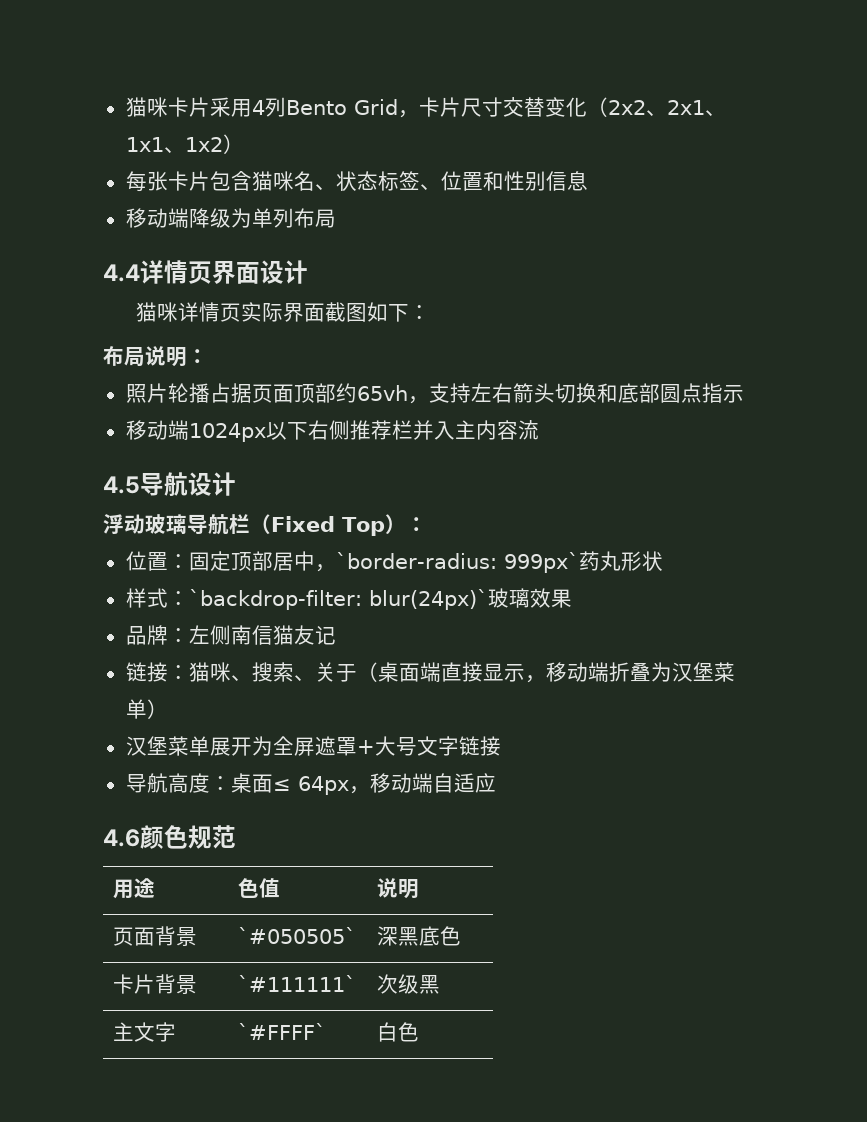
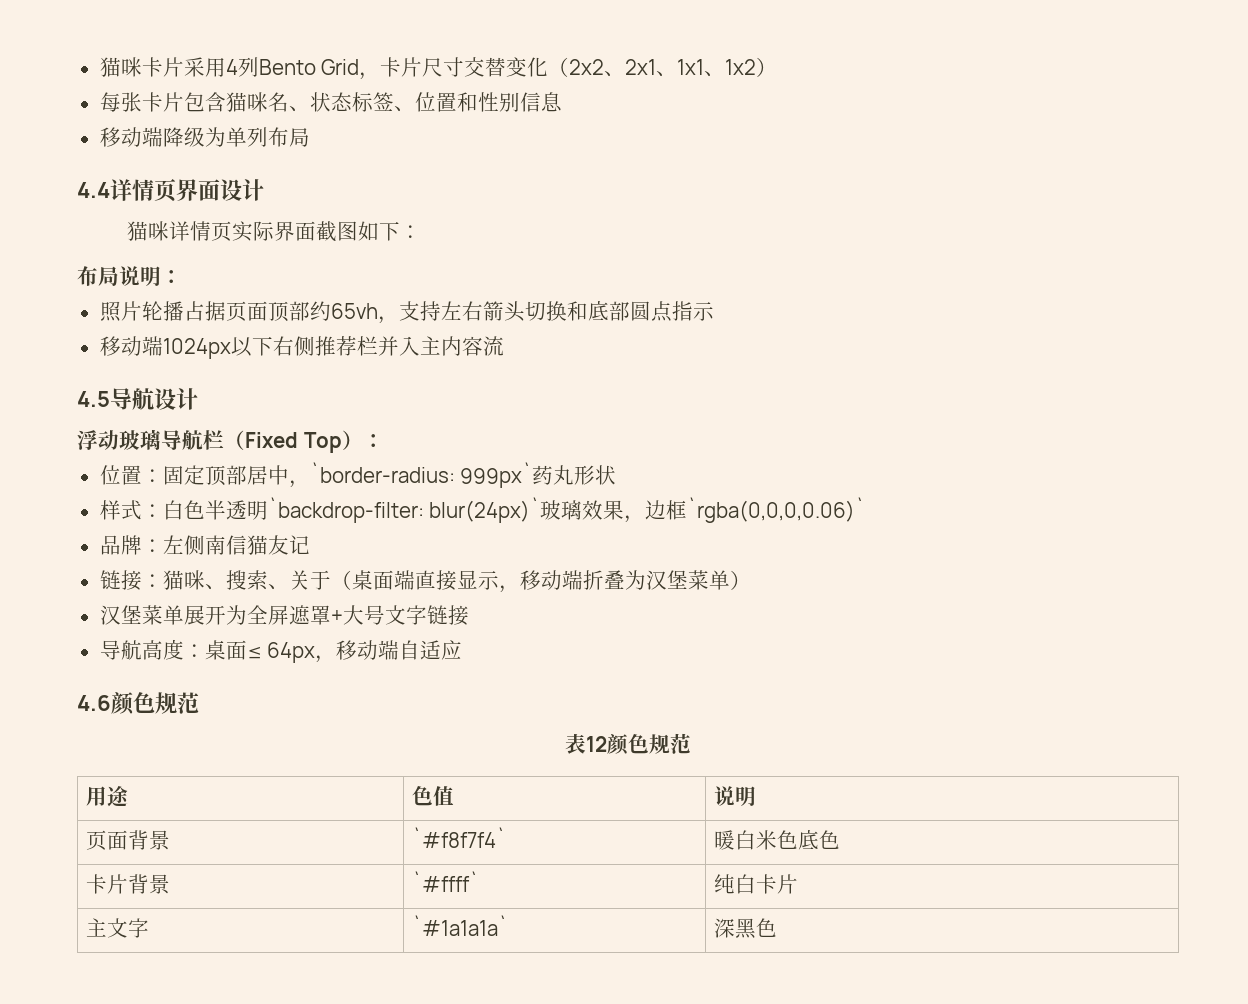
- 样式：`backdrop-filter: blur(24px)`玻璃效果
+ 样式：白色半透明`backdrop-filter: blur(24px)`玻璃效果，边框`rgba(0,0,0,0.06)`
+ 表12颜色规范
- 页面背景 | `#050505` | 深黑底色
+ 页面背景 | `#f8f7f4` | 暖白米色底色
- 卡片背景 | `#111111` | 次级黑
+ 卡片背景 | `#ffff` | 纯白卡片
- 主文字 | `#FFFF` | 白色
+ 主文字 | `#1a1a1a` | 深黑色

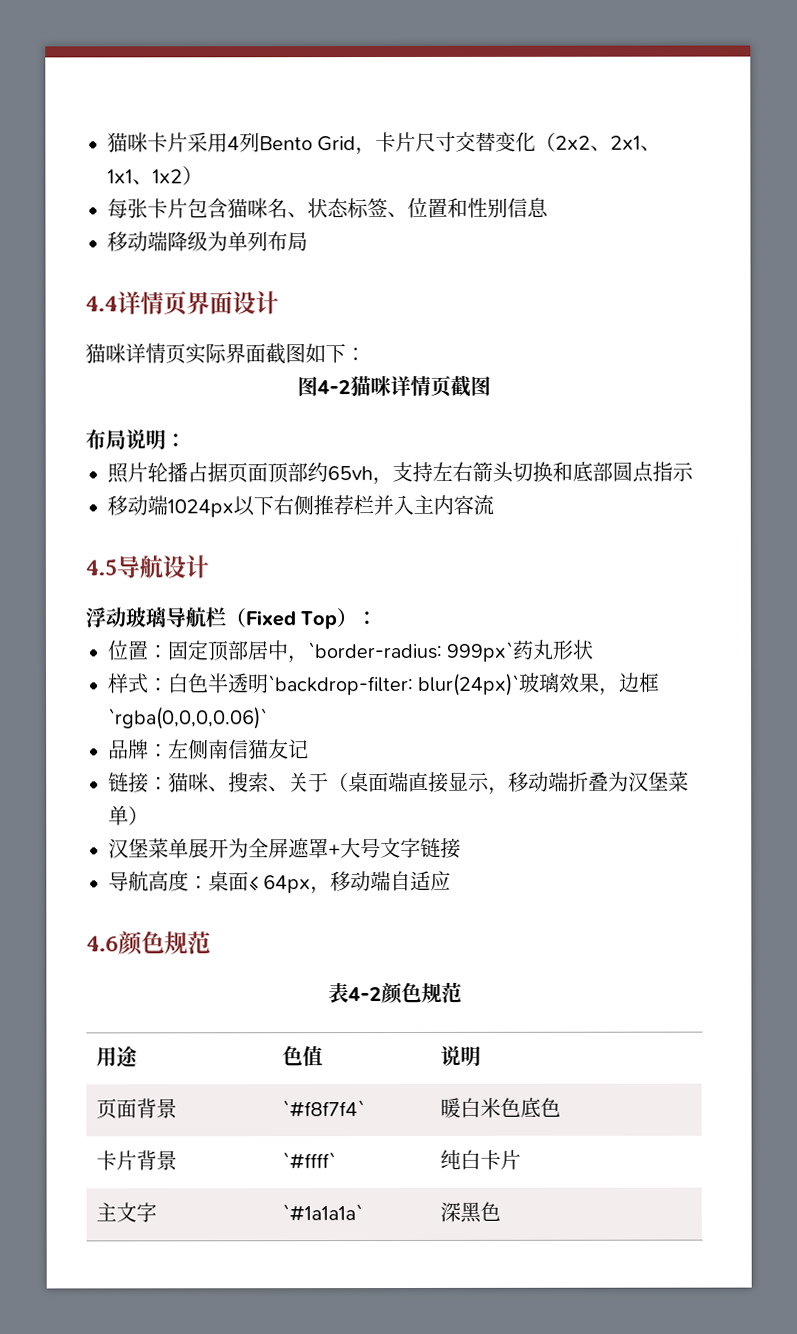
+ 图4-2猫咪详情页截图
- 表12颜色规范
+ 表4-2颜色规范

